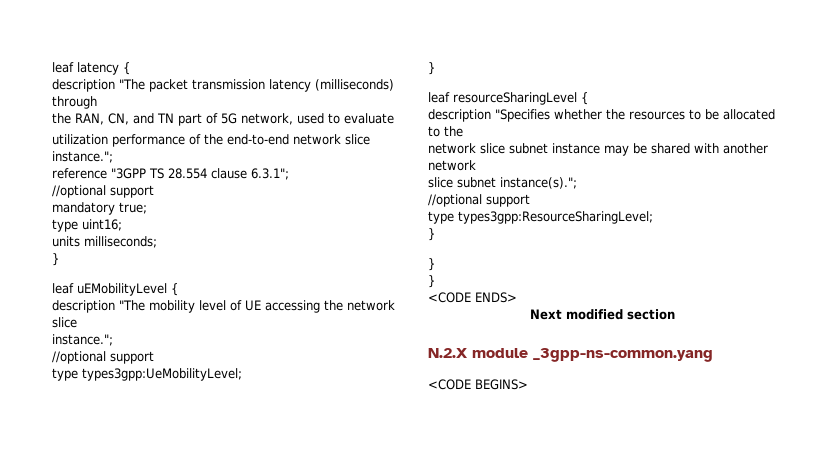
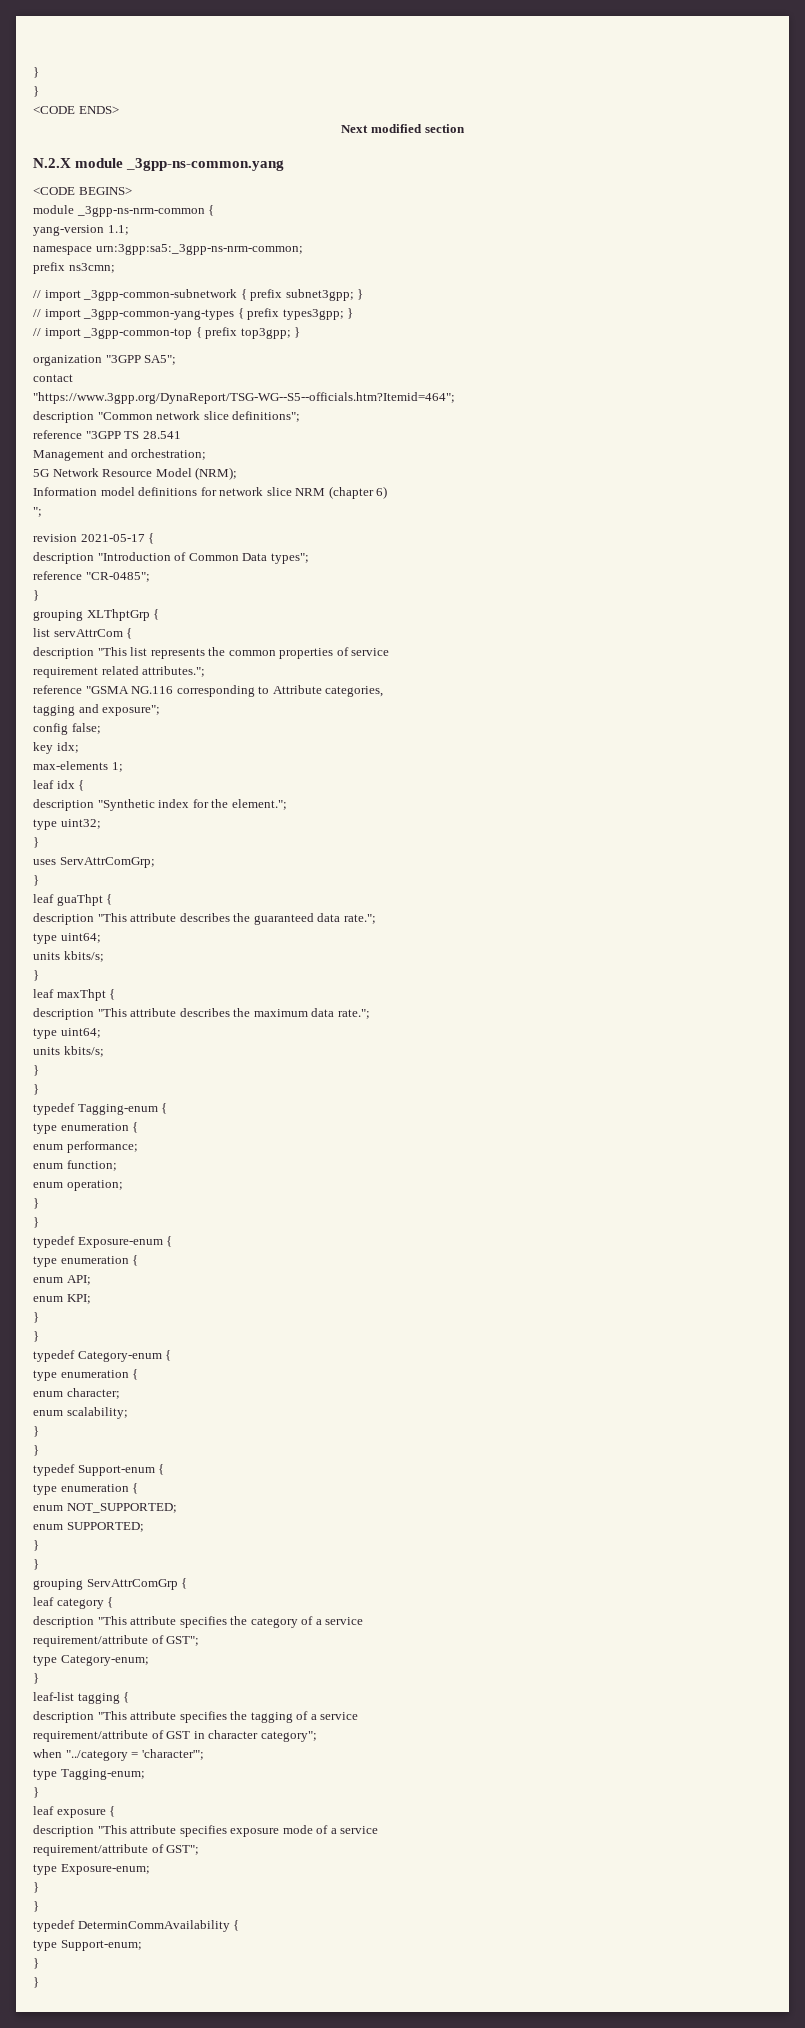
- leaf latency {
- description "The packet transmission latency (milliseconds) through
- the RAN, CN, and TN part of 5G network, used to evaluate
- utilization performance of the end-to-end network slice instance.";
- reference "3GPP TS 28.554 clause 6.3.1";
- //optional support
- mandatory true;
- type uint16;
- units milliseconds;
- }
- leaf uEMobilityLevel {
- description "The mobility level of UE accessing the network slice
- instance.";
- //optional support
- type types3gpp:UeMobilityLevel;
- }
- leaf resourceSharingLevel {
- description "Specifies whether the resources to be allocated to the
- network slice subnet instance may be shared with another network
- slice subnet instance(s).";
- //optional support
- type types3gpp:ResourceSharingLevel;
- }
+ module _3gpp-ns-nrm-common {
+ yang-version 1.1;
+ namespace urn:3gpp:sa5:_3gpp-ns-nrm-common;
+ prefix ns3cmn;
+ // import _3gpp-common-subnetwork { prefix subnet3gpp; }
+ // import _3gpp-common-yang-types { prefix types3gpp; }
+ // import _3gpp-common-top { prefix top3gpp; }
+ organization "3GPP SA5";
+ contact
+ "https://www.3gpp.org/DynaReport/TSG-WG--S5--officials.htm?Itemid=464";
+ description "Common network slice definitions";
+ reference "3GPP TS 28.541
+ Management and orchestration;
+ 5G Network Resource Model (NRM);
+ Information model definitions for network slice NRM (chapter 6)
+ ";
+ revision 2021-05-17 {
+ description "Introduction of Common Data types";
+ reference "CR-0485";
+ }
+ grouping XLThptGrp {
+ list servAttrCom {
+ description "This list represents the common properties of service
+ requirement related attributes.";
+ reference "GSMA NG.116 corresponding to Attribute categories,
+ tagging and exposure";
+ config false;
+ key idx;
+ max-elements 1;
+ leaf idx {
+ description "Synthetic index for the element.";
+ type uint32;
+ }
+ uses ServAttrComGrp;
+ }
+ leaf guaThpt {
+ description "This attribute describes the guaranteed data rate.";
+ type uint64;
+ units kbits/s;
+ }
+ leaf maxThpt {
+ description "This attribute describes the maximum data rate.";
+ type uint64;
+ units kbits/s;
+ }
+ }
+ typedef Tagging-enum {
+ type enumeration {
+ enum performance;
+ enum function;
+ enum operation;
+ }
+ }
+ typedef Exposure-enum {
+ type enumeration {
+ enum API;
+ enum KPI;
+ }
+ }
+ typedef Category-enum {
+ type enumeration {
+ enum character;
+ enum scalability;
+ }
+ }
+ typedef Support-enum {
+ type enumeration {
+ enum NOT_SUPPORTED;
+ enum SUPPORTED;
+ }
+ }
+ grouping ServAttrComGrp {
+ leaf category {
+ description "This attribute specifies the category of a service
+ requirement/attribute of GST";
+ type Category-enum;
+ }
+ leaf-list tagging {
+ description "This attribute specifies the tagging of a service
+ requirement/attribute of GST in character category";
+ when "../category = 'character'";
+ type Tagging-enum;
+ }
+ leaf exposure {
+ description "This attribute specifies exposure mode of a service
+ requirement/attribute of GST";
+ type Exposure-enum;
+ }
+ }
+ typedef DeterminCommAvailability {
+ type Support-enum;
+ }
+ }

